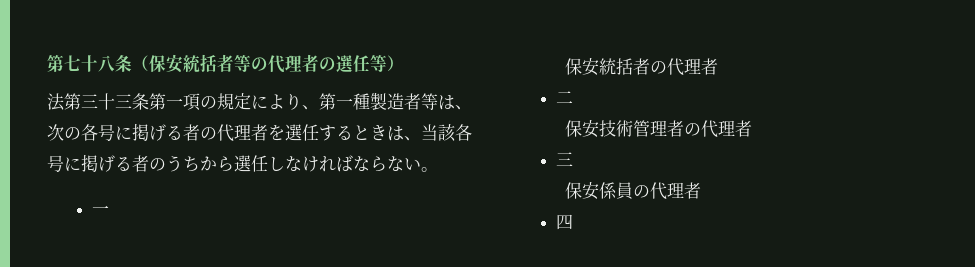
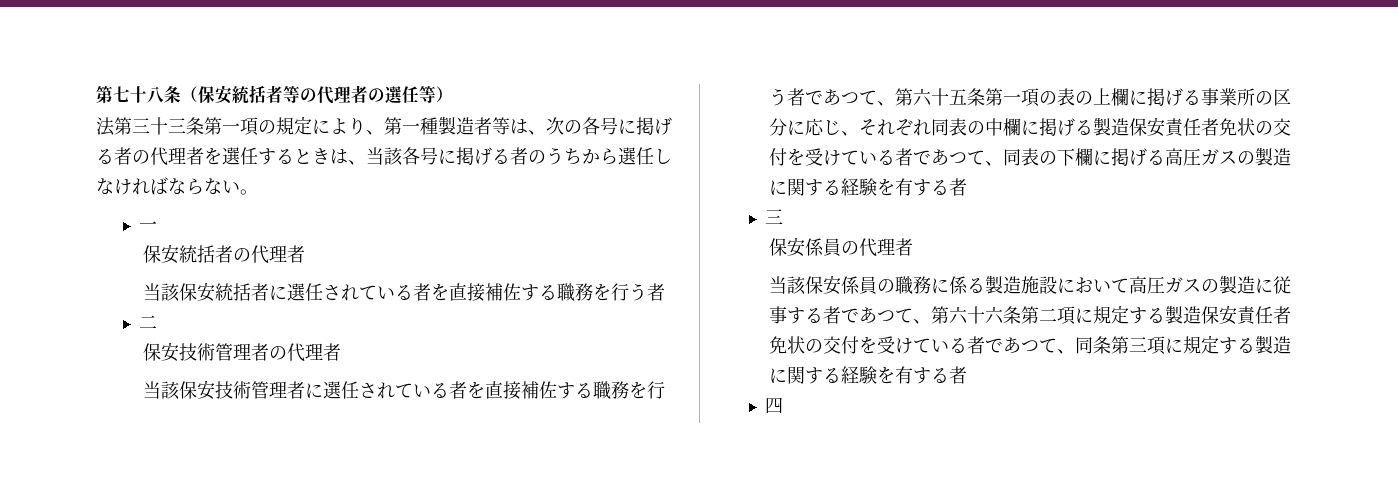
+ 当該保安統括者に選任されている者を直接補佐する職務を行う者
+ 当該保安技術管理者に選任されている者を直接補佐する職務を行う者であつて、第六十五条第一項の表の上欄に掲げる事業所の区分に応じ、それぞれ同表の中欄に掲げる製造保安責任者免状の交付を受けている者であつて、同表の下欄に掲げる高圧ガスの製造に関する経験を有する者
+ 当該保安係員の職務に係る製造施設において高圧ガスの製造に従事する者であつて、第六十六条第二項に規定する製造保安責任者免状の交付を受けている者であつて、同条第三項に規定する製造に関する経験を有する者

